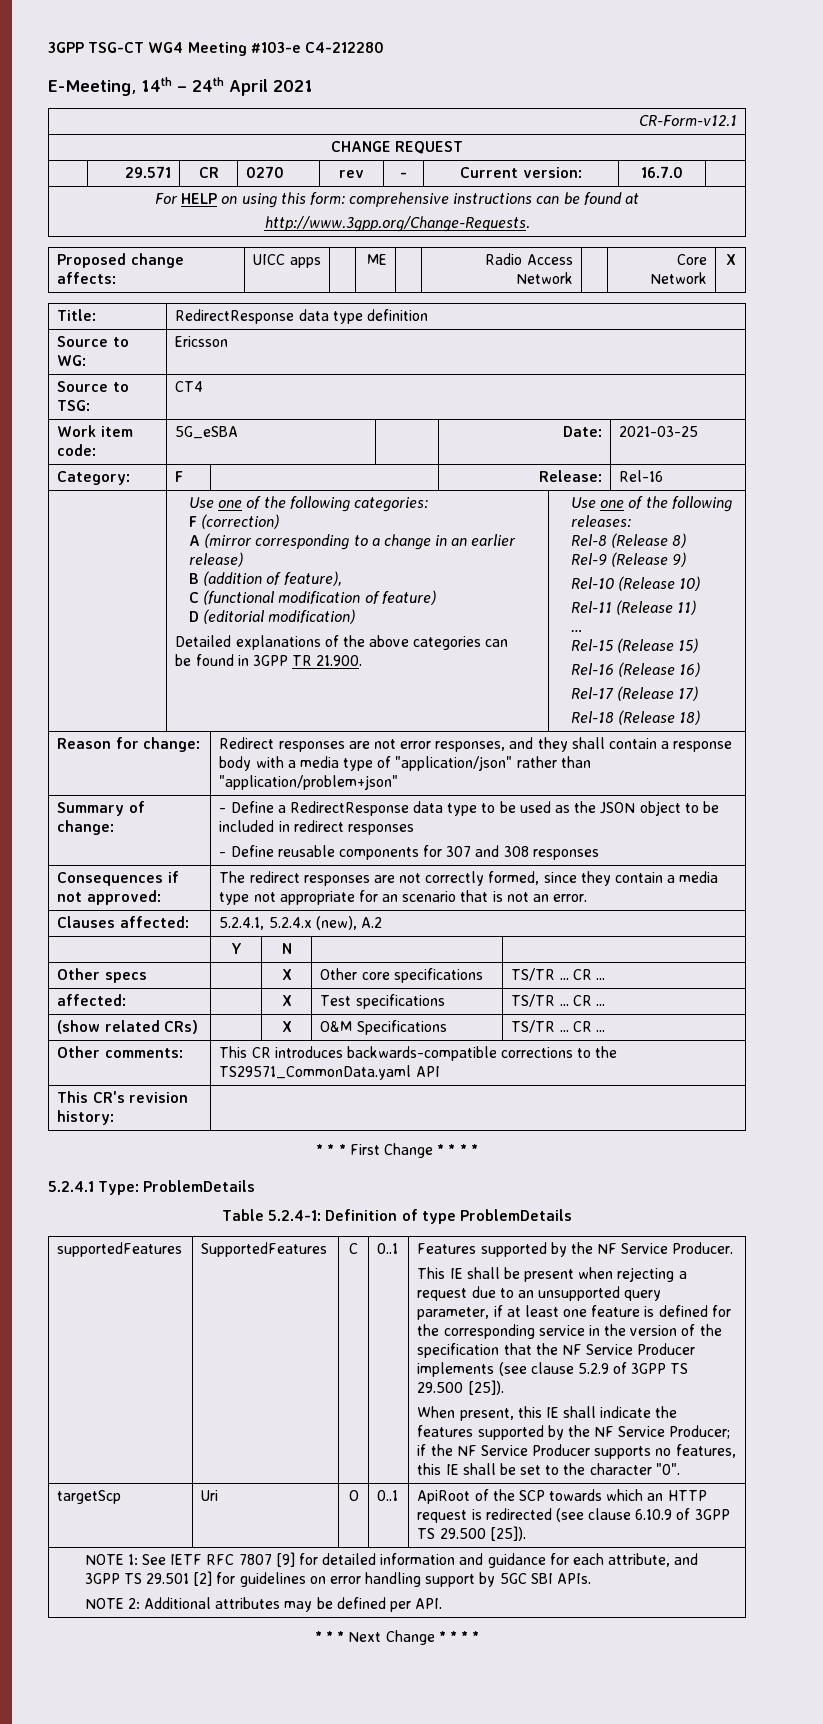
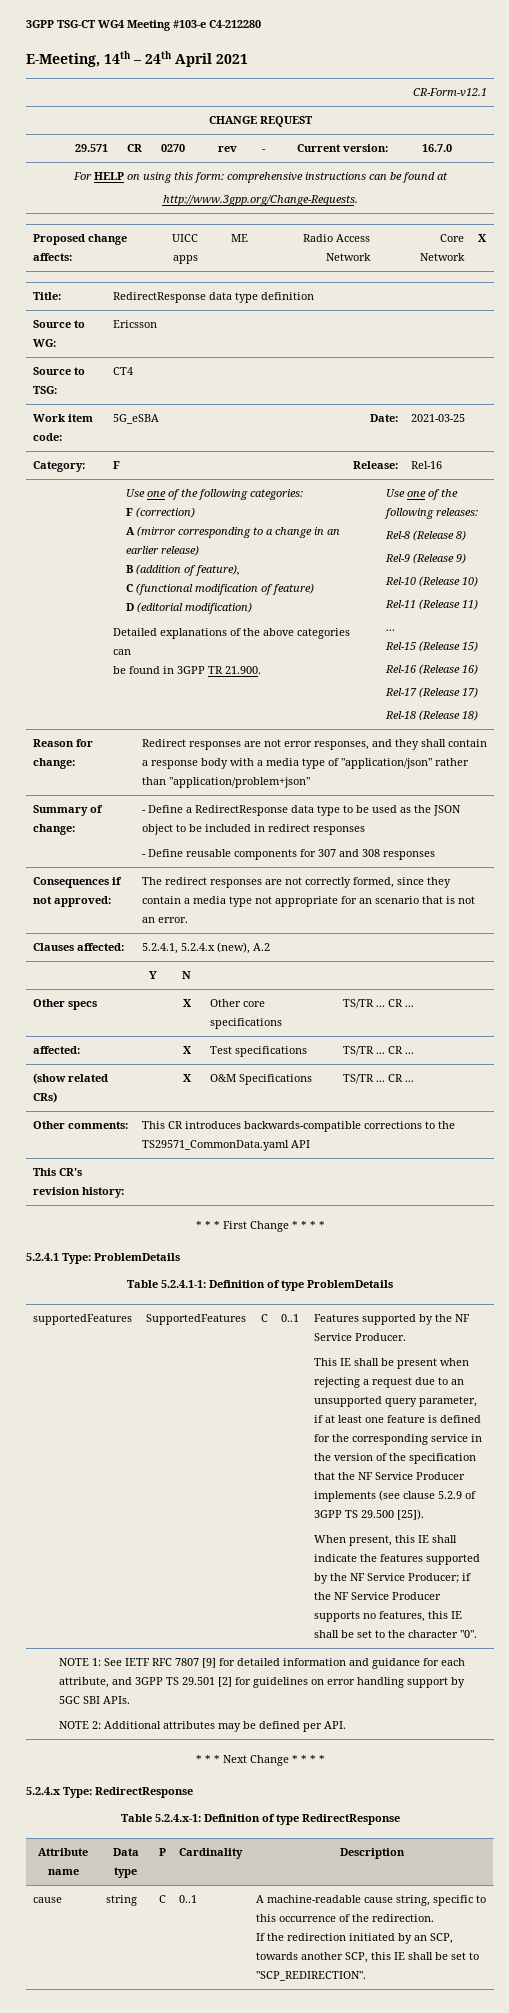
- Table 5.2.4-1: Definition of type ProblemDetails
+ Table 5.2.4.1-1: Definition of type ProblemDetails
- targetScp | Uri | O | 0..1 | ApiRoot of the SCP towards which an HTTP request is redirected (see clause 6.10.9 of 3GPP TS 29.500 [25]).
+ 5.2.4.x Type: RedirectResponse
+ Table 5.2.4.x-1: Definition of type RedirectResponse
+ Attribute name | Data type | P | Cardinality | Description
+ cause | string | C | 0..1 | A machine-readable cause string, specific to this occurrence of the redirection.
+ If the redirection initiated by an SCP, towards another SCP, this IE shall be set to "SCP_REDIRECTION".

